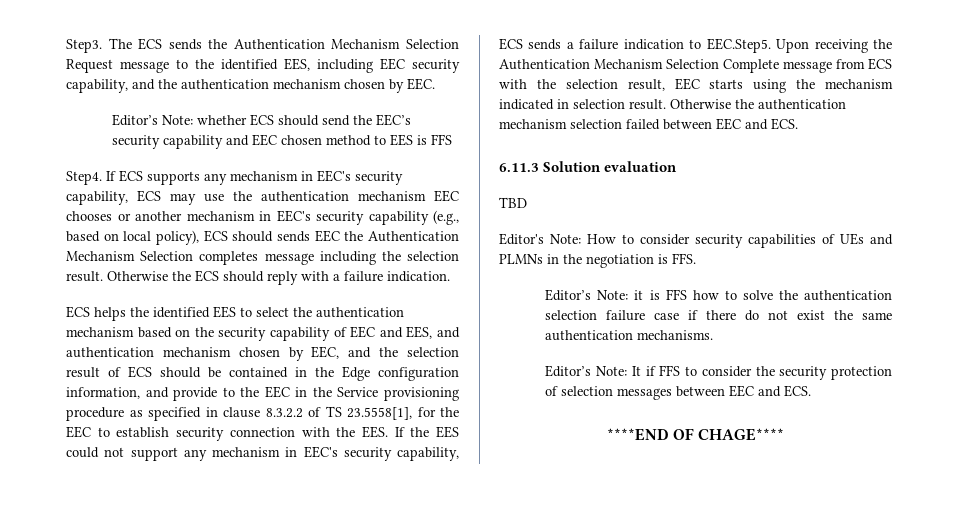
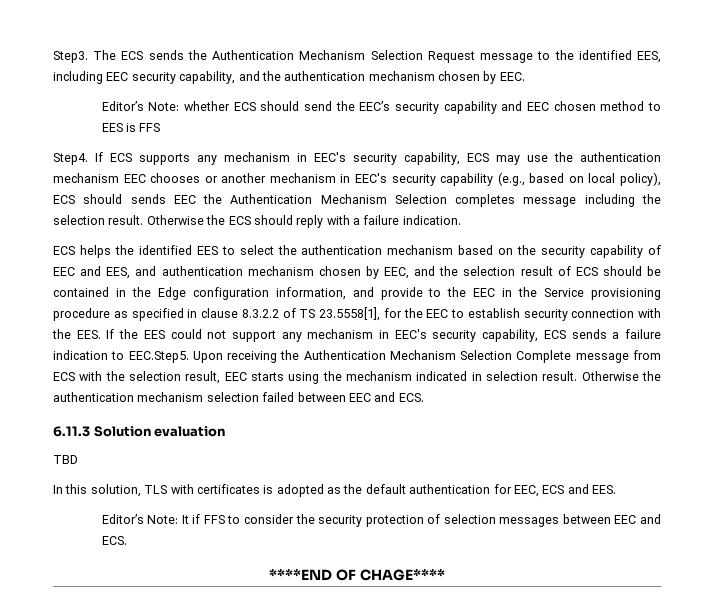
- Editor's Note: How to consider security capabilities of UEs and PLMNs in the negotiation is FFS.
- Editor’s Note: it is FFS how to solve the authentication selection failure case if there do not exist the same authentication mechanisms.
+ In this solution, TLS with certificates is adopted as the default authentication for EEC, ECS and EES.

